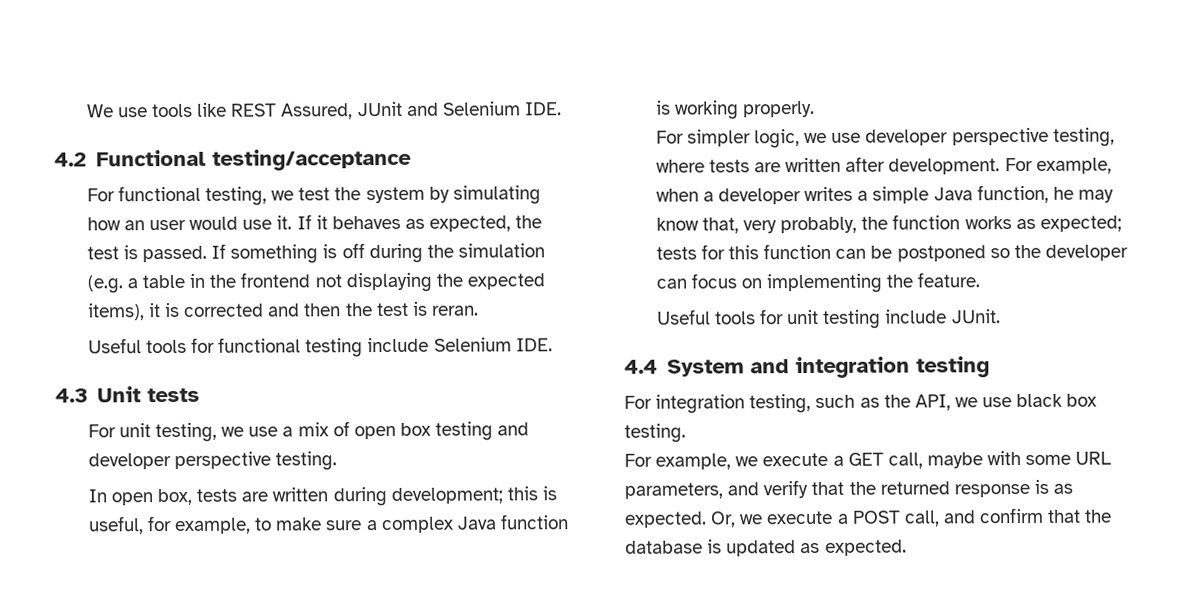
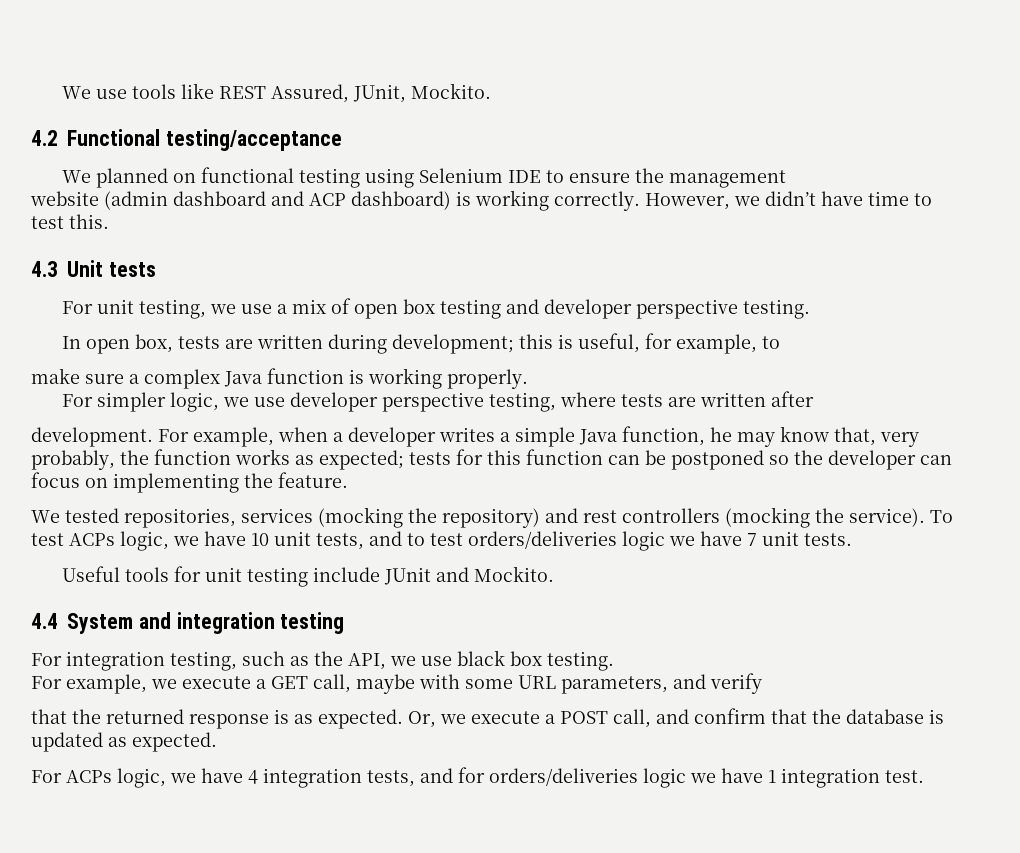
- We use tools like REST Assured, JUnit and Selenium IDE.
+ We use tools like REST Assured, JUnit, Mockito.
- For functional testing, we test the system by simulating how an user would use it. If it behaves as expected, the test is passed. If something is off during the simulation (e.g. a table in the frontend not displaying the expected items), it is corrected and then the test is reran.
- Useful tools for functional testing include Selenium IDE.
+ We planned on functional testing using Selenium IDE to ensure the management
+ website (admin dashboard and ACP dashboard) is working correctly. However, we didn’t have time to test this.
- In open box, tests are written during development; this is useful, for example, to make sure a complex Java function is working properly.
+ In open box, tests are written during development; this is useful, for example, to
+ make sure a complex Java function is working properly.
- For simpler logic, we use developer perspective testing, where tests are written after development.
+ For simpler logic, we use developer perspective testing, where tests are written after
+ development.
+ We tested repositories, services (mocking the repository) and rest controllers (mocking the service). To test ACPs logic, we have 10 unit tests, and to test orders/deliveries logic we have 7 unit tests.
- Useful tools for unit testing include JUnit.
+ Useful tools for unit testing include JUnit and Mockito.
- For example, we execute a GET call, maybe with some URL parameters, and verify that the returned response is as expected.
+ For example, we execute a GET call, maybe with some URL parameters, and verify
+ that the returned response is as expected.
+ For ACPs logic, we have 4 integration tests, and for orders/deliveries logic we have 1 integration test.

